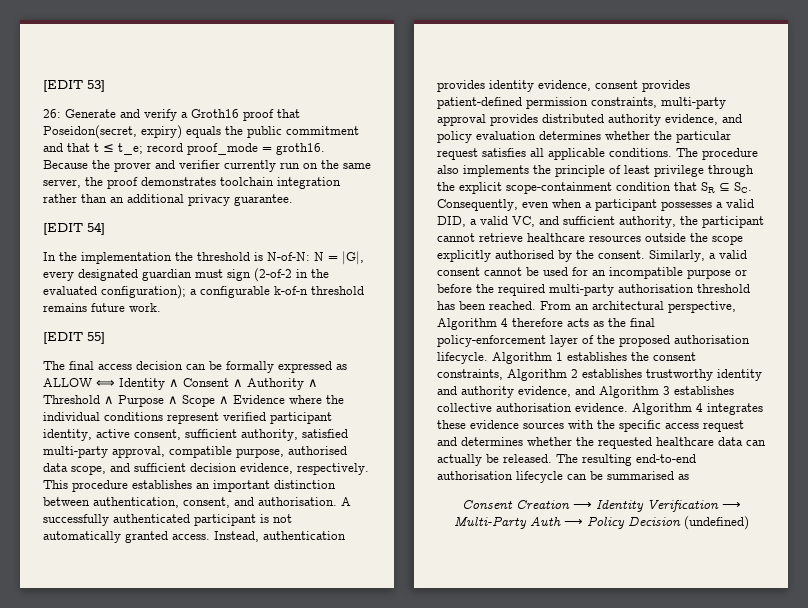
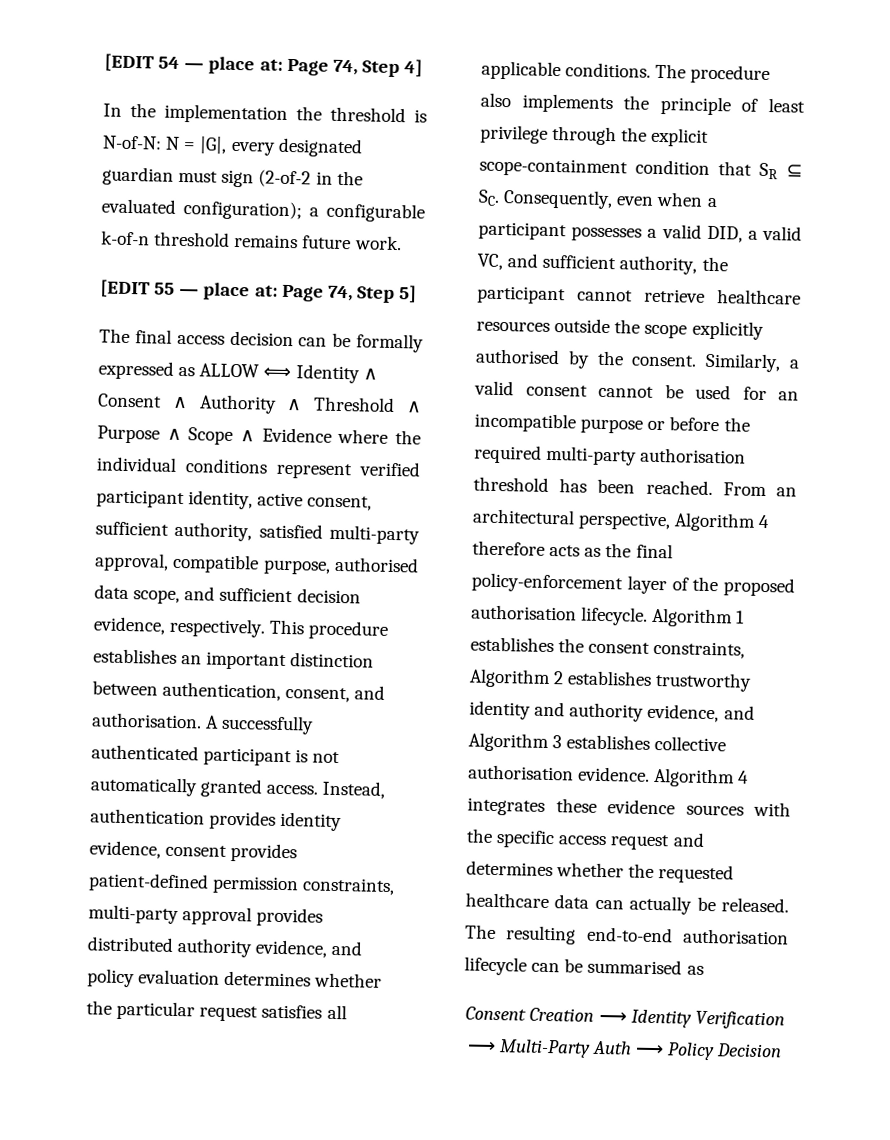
- [EDIT 53]
- 26: Generate and verify a Groth16 proof that Poseidon(secret, expiry) equals the public commitment and that t ≤ t_e; record proof_mode = groth16. Because the prover and verifier currently run on the same server, the proof demonstrates toolchain integration rather than an additional privacy guarantee.
- [EDIT 54]
+ [EDIT 54 — place at: Page 74, Step 4]
- [EDIT 55]
+ [EDIT 55 — place at: Page 74, Step 5]
- Consent Creation ⟶ Identity Verification ⟶ Multi-Party Auth ⟶ Policy Decision (undefined)
+ Consent Creation ⟶ Identity Verification ⟶ Multi-Party Auth ⟶ Policy Decision

